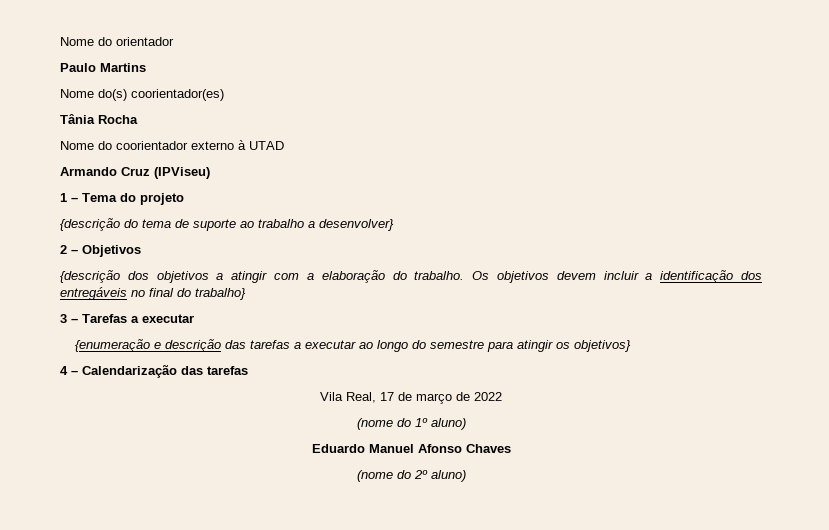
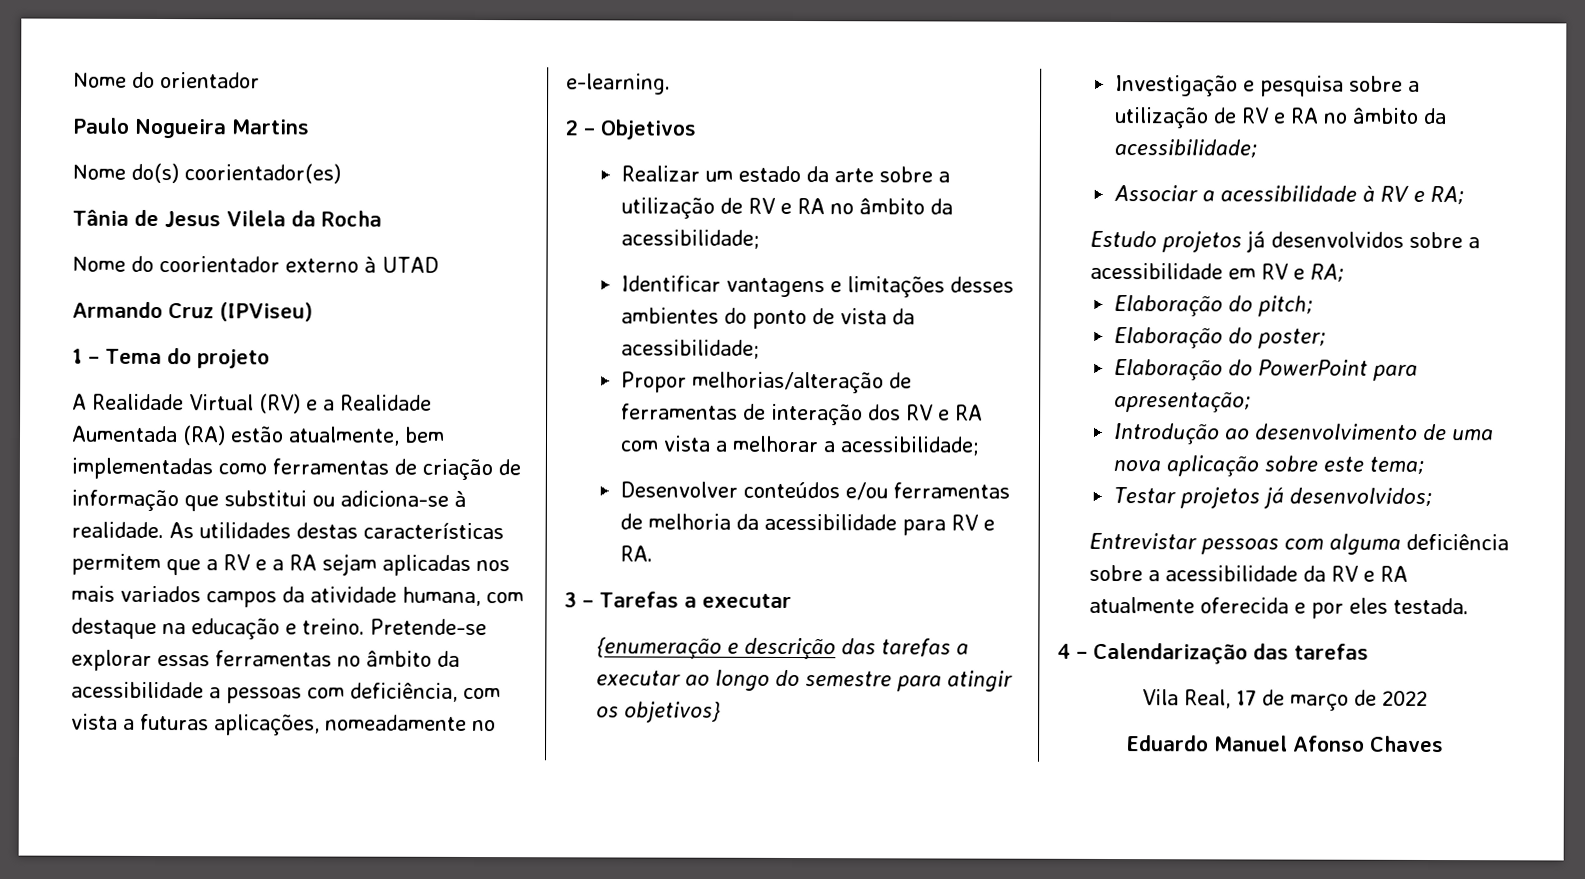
- Paulo Martins
+ Paulo Nogueira Martins
- Tânia Rocha
+ Tânia de Jesus Vilela da Rocha
- {descrição do tema de suporte ao trabalho a desenvolver}
+ A Realidade Virtual (RV) e a Realidade Aumentada (RA) estão atualmente, bem implementadas como ferramentas de criação de informação que substitui ou adiciona-se à realidade. As utilidades destas características permitem que a RV e a RA sejam aplicadas nos mais variados campos da atividade humana, com destaque na educação e treino. Pretende-se explorar essas ferramentas no âmbito da acessibilidade a pessoas com deficiência, com vista a futuras aplicações, nomeadamente no e-learning.
  2 – Objetivos
- {descrição dos objetivos a atingir com a elaboração do trabalho. Os objetivos devem incluir a identificação dos entregáveis no final do trabalho}
+ Realizar um estado da arte sobre a utilização de RV e RA no âmbito da acessibilidade;
+ Identificar vantagens e limitações desses ambientes do ponto de vista da acessibilidade;
+ Propor melhorias/alteração de ferramentas de interação dos RV e RA com vista a melhorar a acessibilidade;
+ Desenvolver conteúdos e/ou ferramentas de melhoria da acessibilidade para RV e RA.
+ Investigação e pesquisa sobre a utilização de RV e RA no âmbito da acessibilidade;
+ Associar a acessibilidade à RV e RA;
+ Estudo projetos já desenvolvidos sobre a acessibilidade em RV e RA;
+ Elaboração do pitch;
+ Elaboração do poster;
+ Elaboração do PowerPoint para apresentação;
+ Introdução ao desenvolvimento de uma nova aplicação sobre este tema;
+ Testar projetos já desenvolvidos;
+ Entrevistar pessoas com alguma deficiência sobre a acessibilidade da RV e RA atualmente oferecida e por eles testada.
- (nome do 1º aluno)
- (nome do 2º aluno)

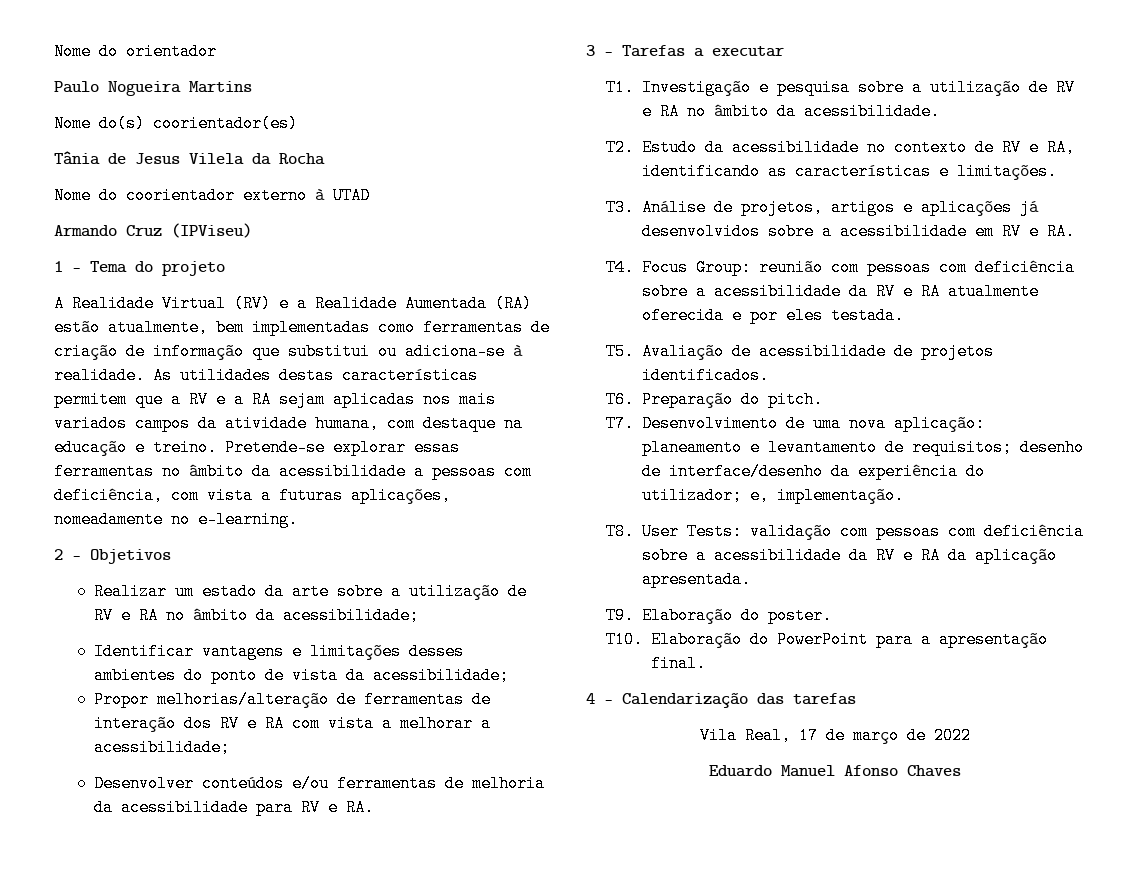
- {enumeração e descrição das tarefas a executar ao longo do semestre para atingir os objetivos}
- Investigação e pesquisa sobre a utilização de RV e RA no âmbito da acessibilidade;
- Associar a acessibilidade à RV e RA;
- Estudo projetos já desenvolvidos sobre a acessibilidade em RV e RA;
- Elaboração do pitch;
- Elaboração do poster;
- Elaboração do PowerPoint para apresentação;
- Introdução ao desenvolvimento de uma nova aplicação sobre este tema;
- Testar projetos já desenvolvidos;
- Entrevistar pessoas com alguma deficiência sobre a acessibilidade da RV e RA atualmente oferecida e por eles testada.
+ T1. Investigação e pesquisa sobre a utilização de RV e RA no âmbito da acessibilidade.
+ T2. Estudo da acessibilidade no contexto de RV e RA, identificando as características e limitações.
+ T3. Análise de projetos, artigos e aplicações já desenvolvidos sobre a acessibilidade em RV e RA.
+ T4. Focus Group: reunião com pessoas com deficiência sobre a acessibilidade da RV e RA atualmente oferecida e por eles testada.
+ T5. Avaliação de acessibilidade de projetos identificados.
+ T6. Preparação do pitch.
+ T7. Desenvolvimento de uma nova aplicação: planeamento e levantamento de requisitos; desenho de interface/desenho da experiência do utilizador; e, implementação.
+ T8. User Tests: validação com pessoas com deficiência sobre a acessibilidade da RV e RA da aplicação apresentada.
+ T9. Elaboração do poster.
+ T10. Elaboração do PowerPoint para a apresentação final.

